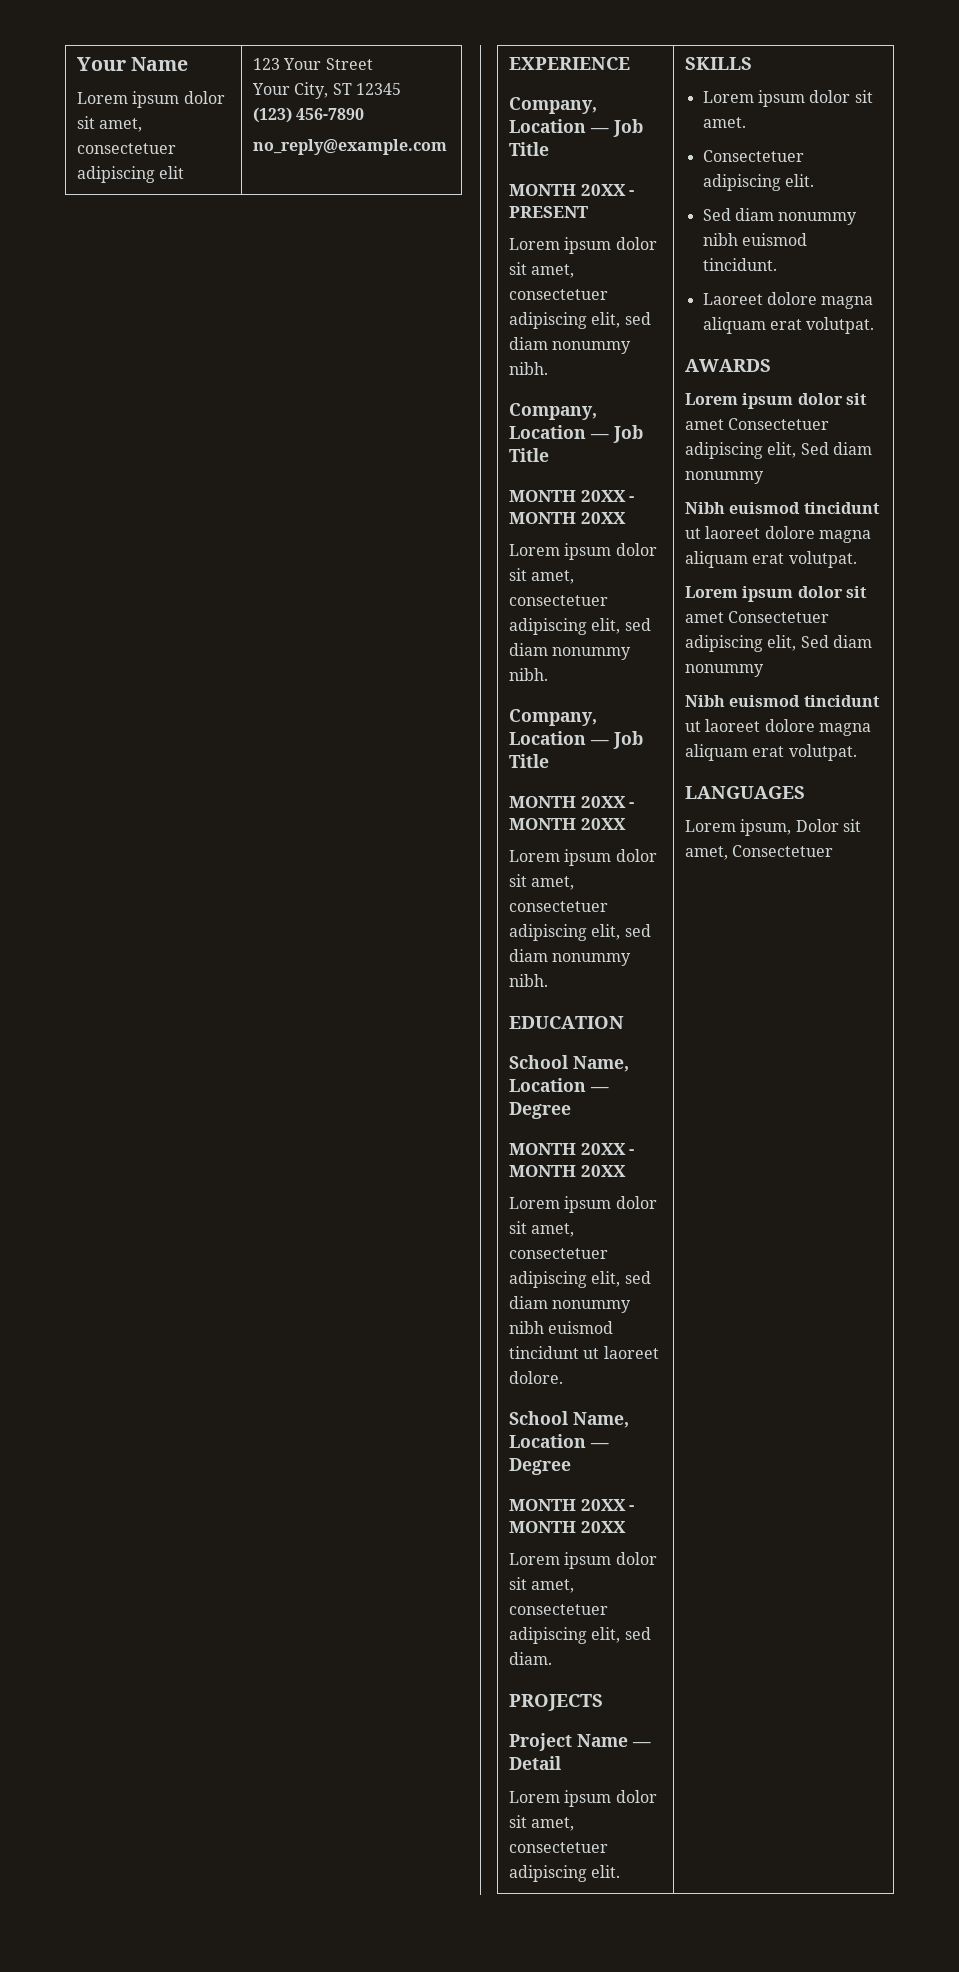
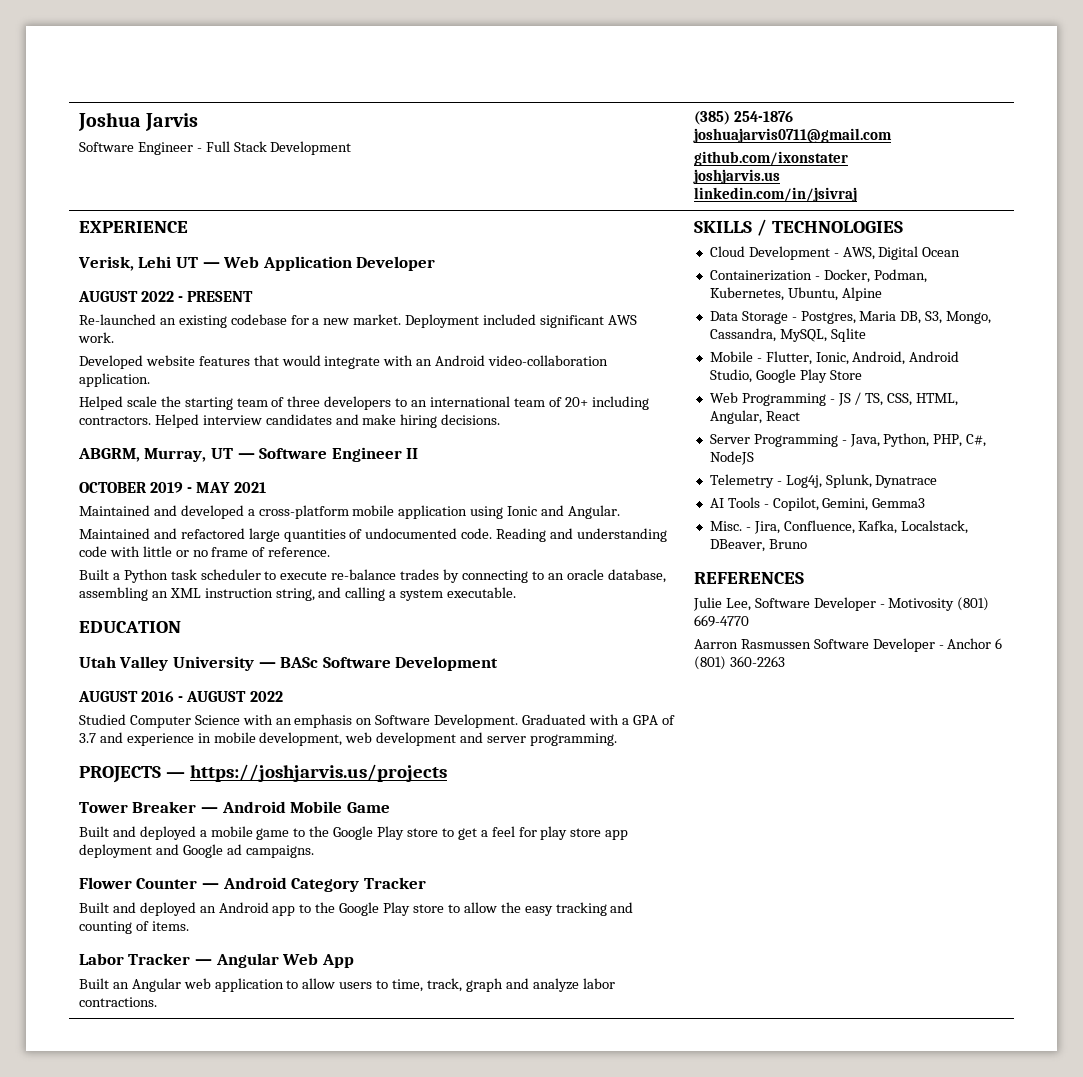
- Your Name
- Lorem ipsum dolor sit amet, consectetuer adipiscing elit | 123 Your Street
- Your City, ST 12345
- (123) 456-7890
- no_reply@example.com
+ Joshua Jarvis
+ Software Engineer - Full Stack Development | (385) 254-1876
+ joshuajarvis0711@gmail.com
+ github.com/ixonstater
+ joshjarvis.us
+ linkedin.com/in/jsivraj
  EXPERIENCE
- Company, Location — Job Title
- MONTH 20XX - PRESENT
- Lorem ipsum dolor sit amet, consectetuer adipiscing elit, sed diam nonummy nibh.
- Company, Location — Job Title
- MONTH 20XX - MONTH 20XX
- Lorem ipsum dolor sit amet, consectetuer adipiscing elit, sed diam nonummy nibh.
- Company, Location — Job Title
- MONTH 20XX - MONTH 20XX
- Lorem ipsum dolor sit amet, consectetuer adipiscing elit, sed diam nonummy nibh.
+ Verisk, Lehi UT — Web Application Developer
+ AUGUST 2022 - PRESENT
+ Re-launched an existing codebase for a new market. Deployment included significant AWS work.
+ Developed website features that would integrate with an Android video-collaboration application.
+ Helped scale the starting team of three developers to an international team of 20+ including contractors. Helped interview candidates and make hiring decisions.
+ ABGRM, Murray, UT — Software Engineer II
+ OCTOBER 2019 - MAY 2021
+ Maintained and developed a cross-platform mobile application using Ionic and Angular.
+ Maintained and refactored large quantities of undocumented code. Reading and understanding code with little or no frame of reference.
+ Built a Python task scheduler to execute re-balance trades by connecting to an oracle database, assembling an XML instruction string, and calling a system executable.
  EDUCATION
- School Name, Location — Degree
- MONTH 20XX - MONTH 20XX
- Lorem ipsum dolor sit amet, consectetuer adipiscing elit, sed diam nonummy nibh euismod tincidunt ut laoreet dolore.
- School Name, Location — Degree
- MONTH 20XX - MONTH 20XX
- Lorem ipsum dolor sit amet, consectetuer adipiscing elit, sed diam.
- PROJECTS
- Project Name — Detail
- Lorem ipsum dolor sit amet, consectetuer adipiscing elit. | SKILLS
- Lorem ipsum dolor sit amet.
- Consectetuer adipiscing elit.
- Sed diam nonummy nibh euismod tincidunt.
- Laoreet dolore magna aliquam erat volutpat.
- AWARDS
- Lorem ipsum dolor sit amet Consectetuer adipiscing elit, Sed diam nonummy
- Nibh euismod tincidunt ut laoreet dolore magna aliquam erat volutpat.
- Lorem ipsum dolor sit amet Consectetuer adipiscing elit, Sed diam nonummy
- Nibh euismod tincidunt ut laoreet dolore magna aliquam erat volutpat.
- LANGUAGES
- Lorem ipsum, Dolor sit amet, Consectetuer
+ Utah Valley University — BASc Software Development
+ AUGUST 2016 - AUGUST 2022
+ Studied Computer Science with an emphasis on Software Development. Graduated with a GPA of 3.7 and experience in mobile development, web development and server programming.
+ PROJECTS — https://joshjarvis.us/projects
+ Tower Breaker — Android Mobile Game
+ Built and deployed a mobile game to the Google Play store to get a feel for play store app deployment and Google ad campaigns.
+ Flower Counter — Android Category Tracker
+ Built and deployed an Android app to the Google Play store to allow the easy tracking and counting of items.
+ Labor Tracker — Angular Web App
+ Built an Angular web application to allow users to time, track, graph and analyze labor contractions. | SKILLS / TECHNOLOGIES
+ Cloud Development - AWS, Digital Ocean
+ Containerization - Docker, Podman, Kubernetes, Ubuntu, Alpine
+ Data Storage - Postgres, Maria DB, S3, Mongo, Cassandra, MySQL, Sqlite
+ Mobile - Flutter, Ionic, Android, Android Studio, Google Play Store
+ Web Programming - JS / TS, CSS, HTML, Angular, React
+ Server Programming - Java, Python, PHP, C#, NodeJS
+ Telemetry - Log4j, Splunk, Dynatrace
+ AI Tools - Copilot, Gemini, Gemma3
+ Misc. - Jira, Confluence, Kafka, Localstack, DBeaver, Bruno
+ REFERENCES
+ Julie Lee, Software Developer - Motivosity (801) 669-4770
+ Aarron Rasmussen Software Developer - Anchor 6 (801) 360-2263

